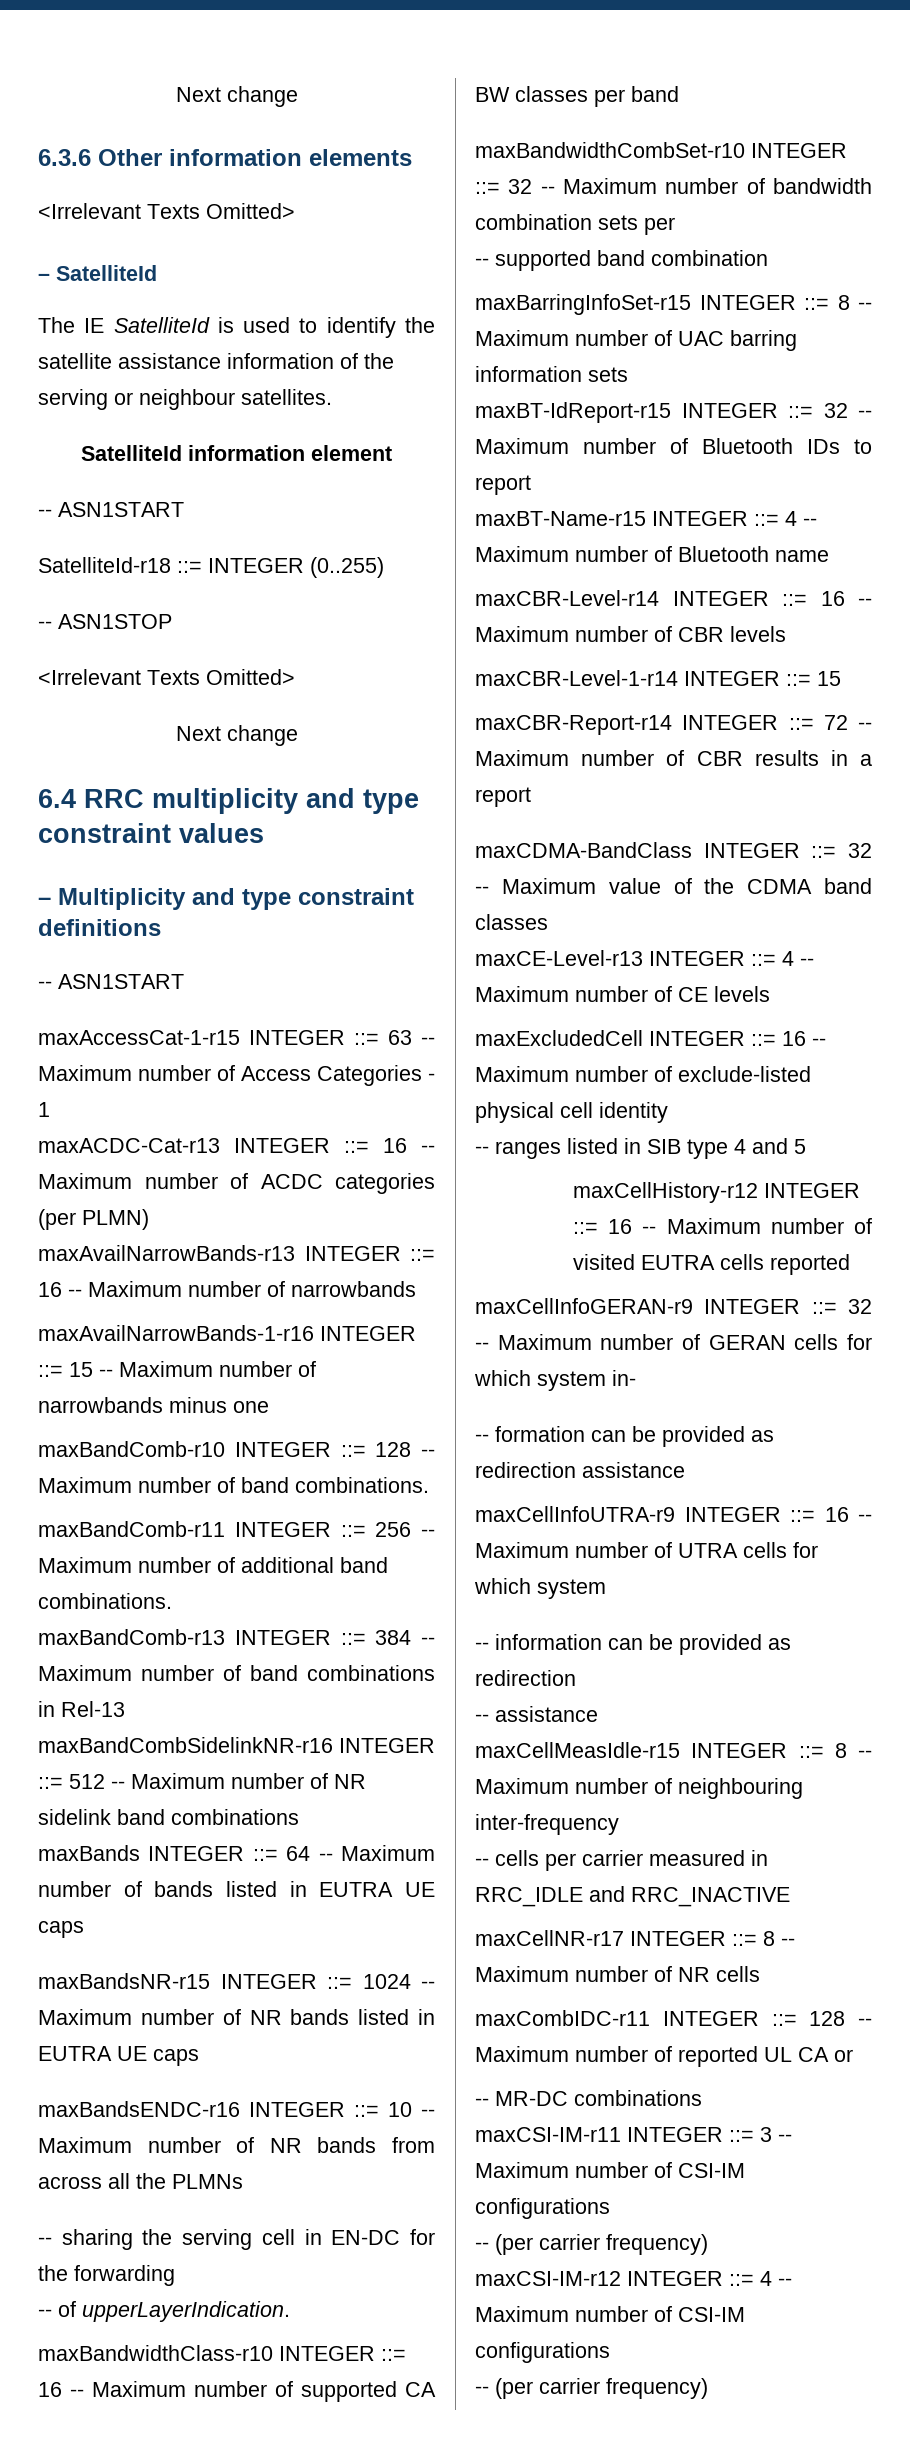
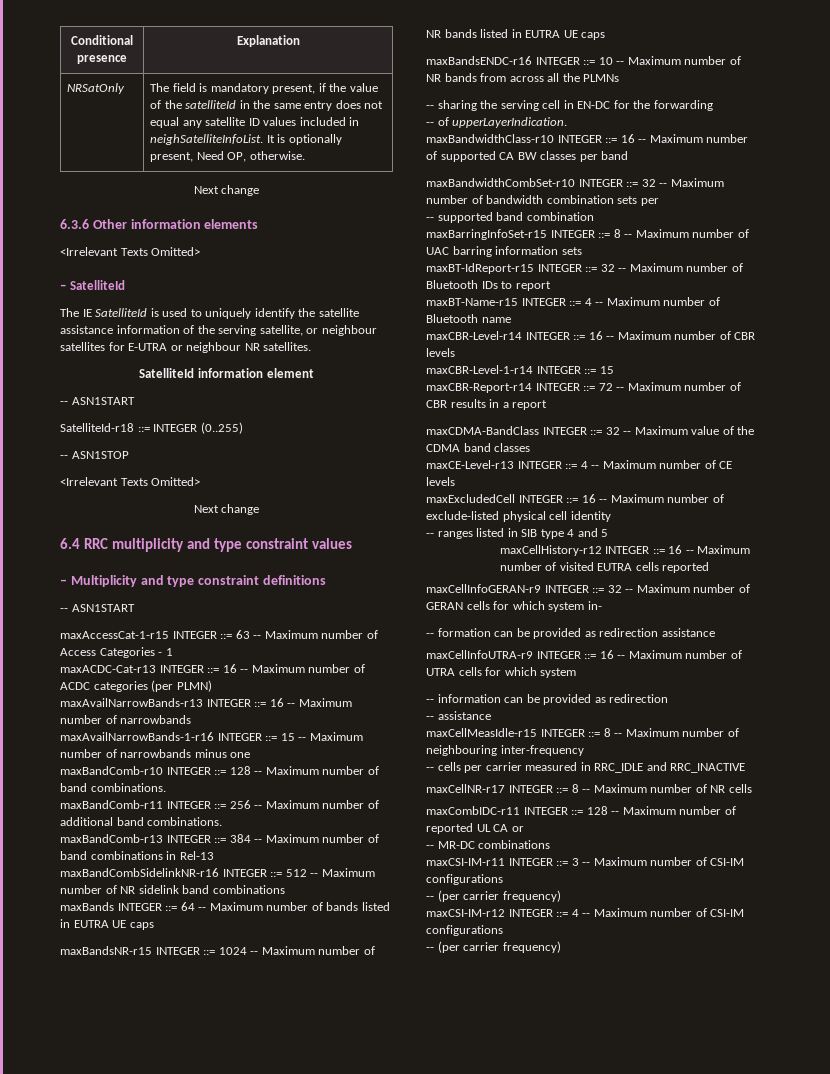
+ Conditional presence | Explanation
+ NRSatOnly | The field is mandatory present, if the value of the satelliteId in the same entry does not equal any satellite ID values included in neighSatelliteInfoList. It is optionally present, Need OP, otherwise.
- The IE SatelliteId is used to identify the satellite assistance information of the serving or neighbour satellites.
+ The IE SatelliteId is used to uniquely identify the satellite assistance information of the serving satellite, or neighbour satellites for E-UTRA or neighbour NR satellites.

